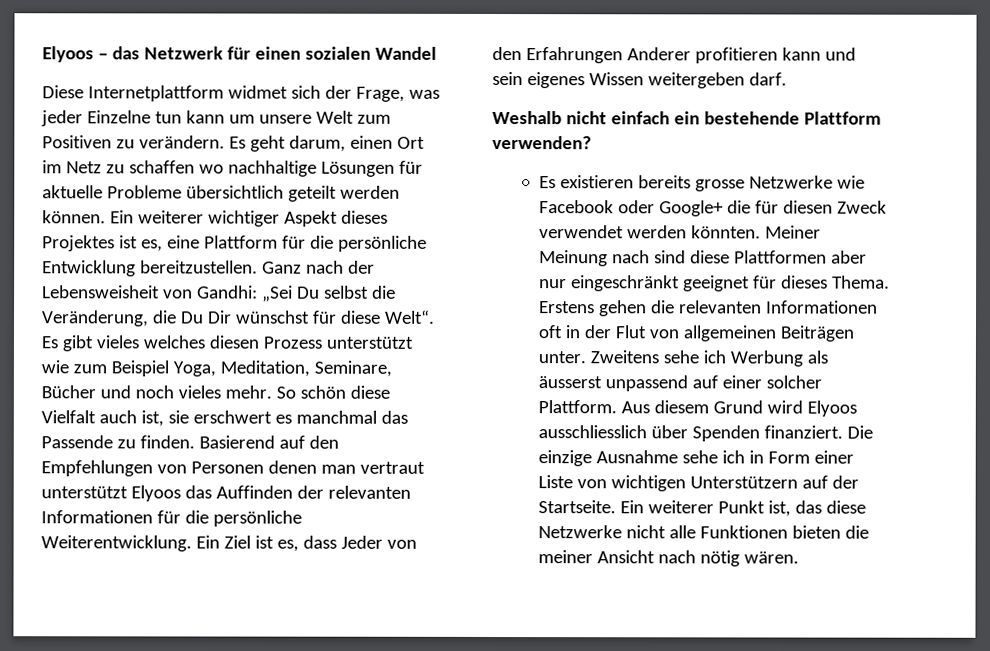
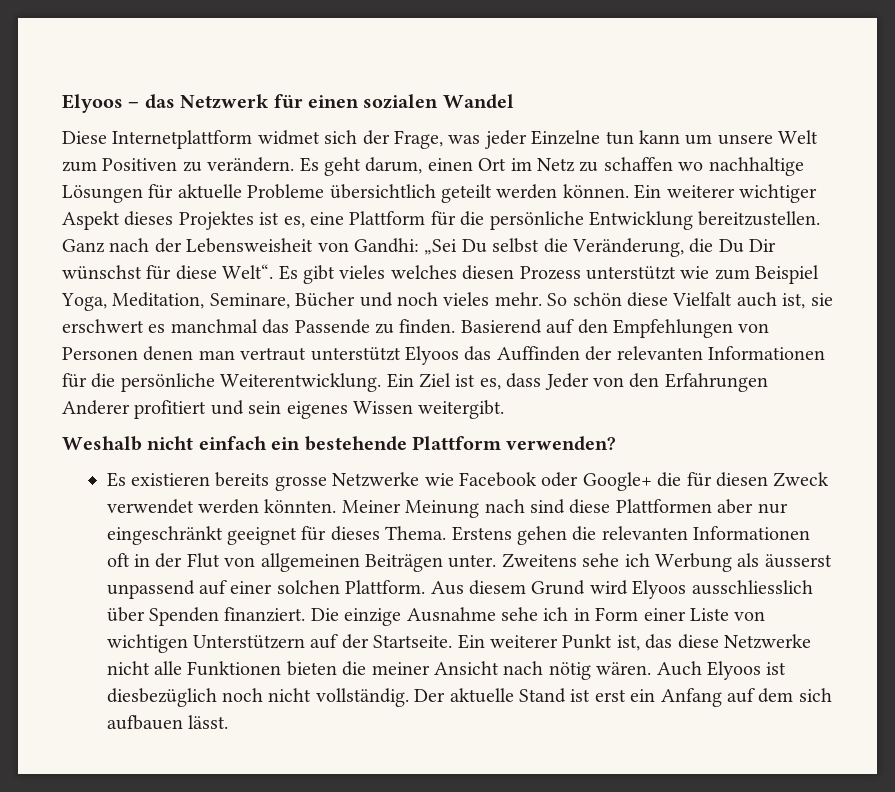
- Ein Ziel ist es, dass Jeder von den Erfahrungen Anderer profitieren kann und sein eigenes Wissen weitergeben darf.
+ Ein Ziel ist es, dass Jeder von den Erfahrungen Anderer profitiert und sein eigenes Wissen weitergibt.
- Zweitens sehe ich Werbung als äusserst unpassend auf einer solcher Plattform.
+ Zweitens sehe ich Werbung als äusserst unpassend auf einer solchen Plattform.
+ Auch Elyoos ist diesbezüglich noch nicht vollständig. Der aktuelle Stand ist erst ein Anfang auf dem sich aufbauen lässt.

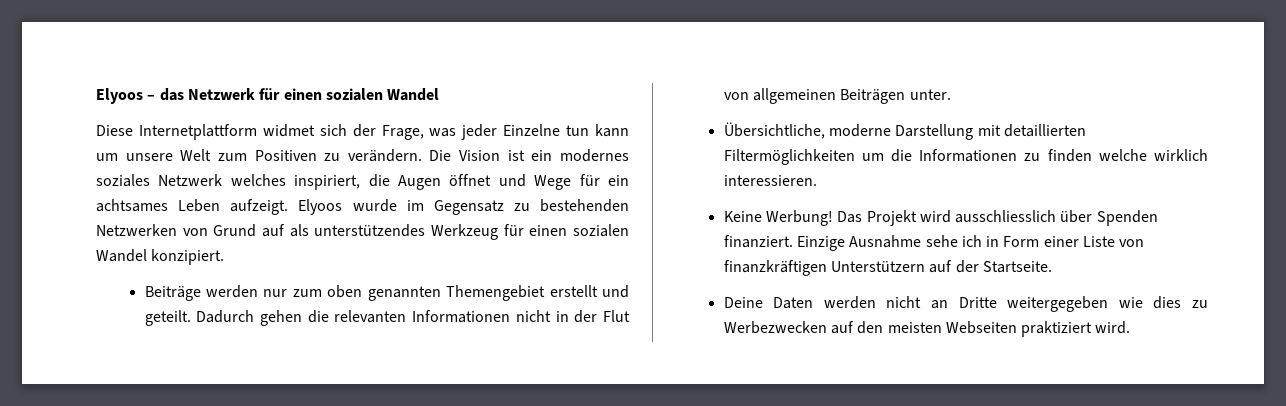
- Es geht darum, einen Ort im Netz zu schaffen wo nachhaltige Lösungen für aktuelle Probleme übersichtlich geteilt werden können. Ein weiterer wichtiger Aspekt dieses Projektes ist es, eine Plattform für die persönliche Entwicklung bereitzustellen. Ganz nach der Lebensweisheit von Gandhi: „Sei Du selbst die Veränderung, die Du Dir wünschst für diese Welt“. Es gibt vieles welches diesen Prozess unterstützt wie zum Beispiel Yoga, Meditation, Seminare, Bücher und noch vieles mehr. So schön diese Vielfalt auch ist, sie erschwert es manchmal das Passende zu finden. Basierend auf den Empfehlungen von Personen denen man vertraut unterstützt Elyoos das Auffinden der relevanten Informationen für die persönliche Weiterentwicklung. Ein Ziel ist es, dass Jeder von den Erfahrungen Anderer profitiert und sein eigenes Wissen weitergibt.
- Weshalb nicht einfach ein bestehende Plattform verwenden?
- Es existieren bereits grosse Netzwerke wie Facebook oder Google+ die für diesen Zweck verwendet werden könnten. Meiner Meinung nach sind diese Plattformen aber nur eingeschränkt geeignet für dieses Thema. Erstens gehen die relevanten Informationen oft in der Flut von allgemeinen Beiträgen unter. Zweitens sehe ich Werbung als äusserst unpassend auf einer solchen Plattform. Aus diesem Grund wird Elyoos ausschliesslich über Spenden finanziert.
+ Die Vision ist ein modernes soziales Netzwerk welches inspiriert, die Augen öffnet und Wege für ein achtsames Leben aufzeigt. Elyoos wurde im Gegensatz zu bestehenden Netzwerken von Grund auf als unterstützendes Werkzeug für einen sozialen Wandel konzipiert.
+ Beiträge werden nur zum oben genannten Themengebiet erstellt und geteilt. Dadurch gehen die relevanten Informationen nicht in der Flut von allgemeinen Beiträgen unter.
+ Übersichtliche, moderne Darstellung mit detaillierten Filtermöglichkeiten um die Informationen zu finden welche wirklich interessieren.
+ Keine Werbung! Das Projekt wird ausschliesslich über Spenden finanziert.
- Die einzige Ausnahme sehe ich in Form einer Liste von wichtigen Unterstützern auf der Startseite. Ein weiterer Punkt ist, das diese Netzwerke nicht alle Funktionen bieten die meiner Ansicht nach nötig wären. Auch Elyoos ist diesbezüglich noch nicht vollständig. Der aktuelle Stand ist erst ein Anfang auf dem sich aufbauen lässt.
+ Einzige Ausnahme sehe ich in Form einer Liste von finanzkräftigen Unterstützern auf der Startseite.
+ Deine Daten werden nicht an Dritte weitergegeben wie dies zu Werbezwecken auf den meisten Webseiten praktiziert wird.

